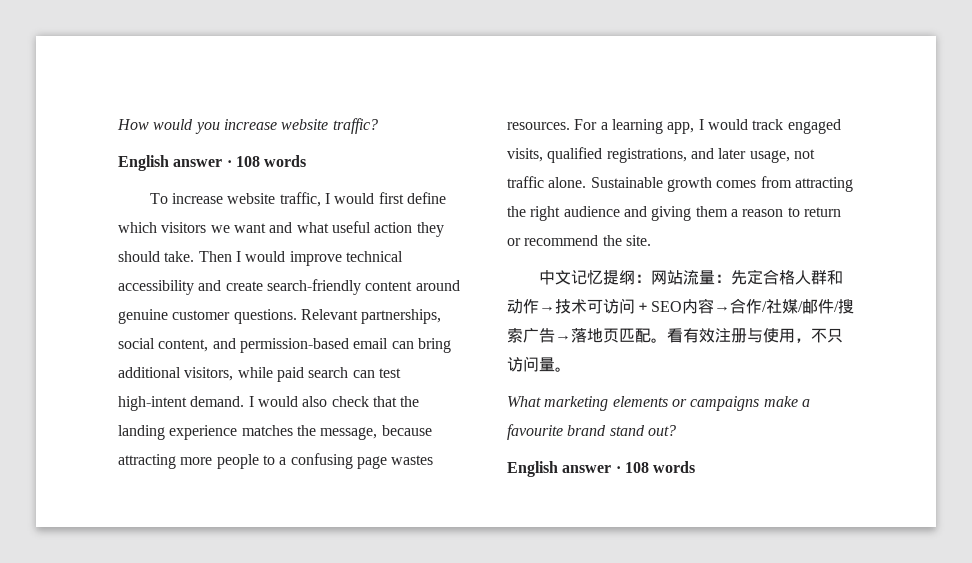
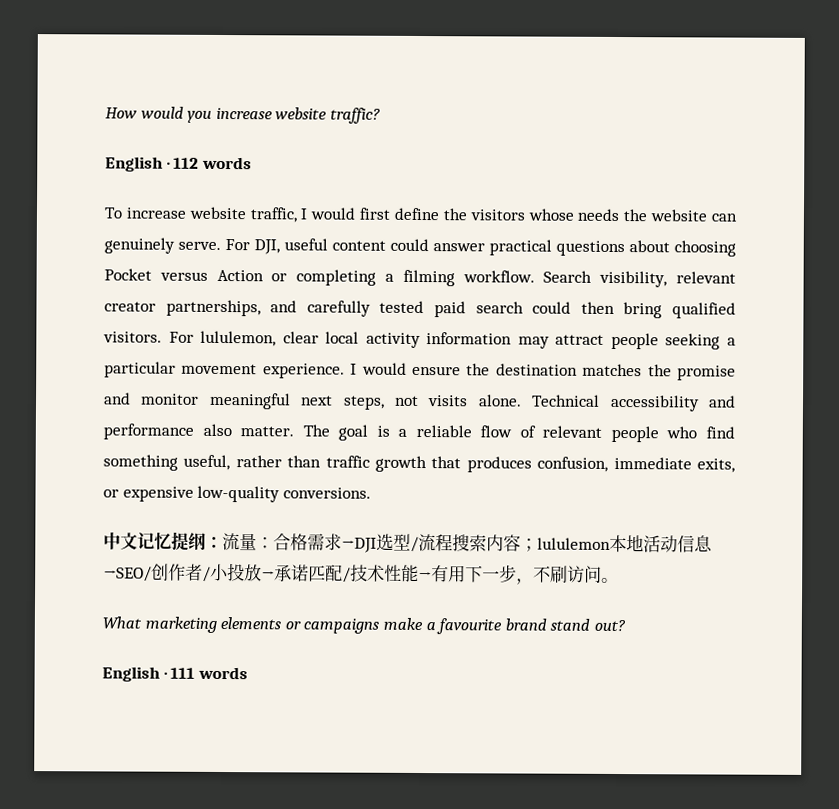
  How would you increase website traffic?
- English answer · 108 words
+ English · 112 words
- To increase website traffic, I would first define which visitors we want and what useful action they should take. Then I would improve technical accessibility and create search-friendly content around genuine customer questions. Relevant partnerships, social content, and permission-based email can bring additional visitors, while paid search can test high-intent demand. I would also check that the landing experience matches the message, because attracting more people to a confusing page wastes resources. For a learning app, I would track engaged visits, qualified registrations, and later usage, not traffic alone. Sustainable growth comes from attracting the right audience and giving them a reason to return or recommend the site.
- 中文记忆提纲：网站流量：先定合格人群和动作→技术可访问＋SEO内容→合作/社媒/邮件/搜索广告→落地页匹配。看有效注册与使用，不只访问量。
+ To increase website traffic, I would first define the visitors whose needs the website can genuinely serve. For DJI, useful content could answer practical questions about choosing Pocket versus Action or completing a filming workflow. Search visibility, relevant creator partnerships, and carefully tested paid search could then bring qualified visitors. For lululemon, clear local activity information may attract people seeking a particular movement experience. I would ensure the destination matches the promise and monitor meaningful next steps, not visits alone. Technical accessibility and performance also matter. The goal is a reliable flow of relevant people who find something useful, rather than traffic growth that produces confusion, immediate exits, or expensive low-quality conversions.
+ 中文记忆提纲：流量：合格需求→DJI选型/流程搜索内容；lululemon本地活动信息→SEO/创作者/小投放→承诺匹配/技术性能→有用下一步，不刷访问。
  What marketing elements or campaigns make a favourite brand stand out?
- English answer · 108 words
+ English · 111 words

